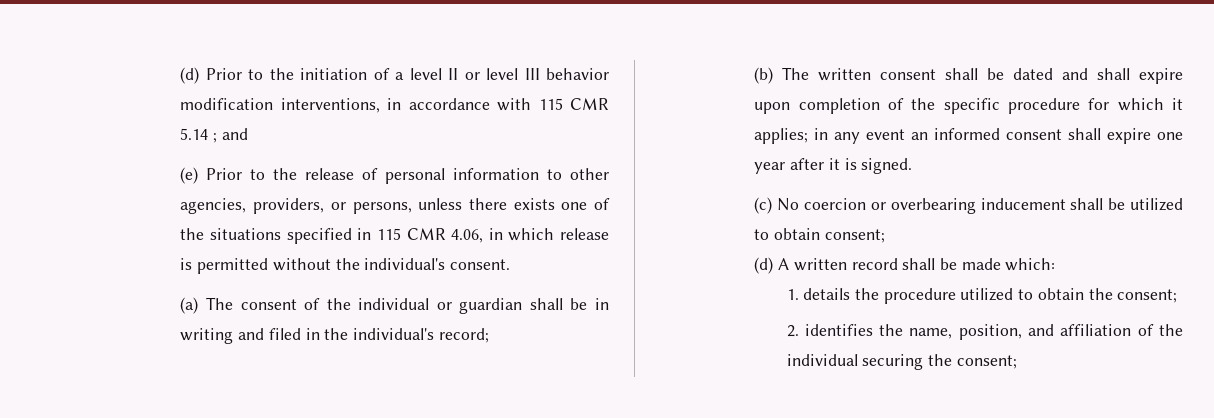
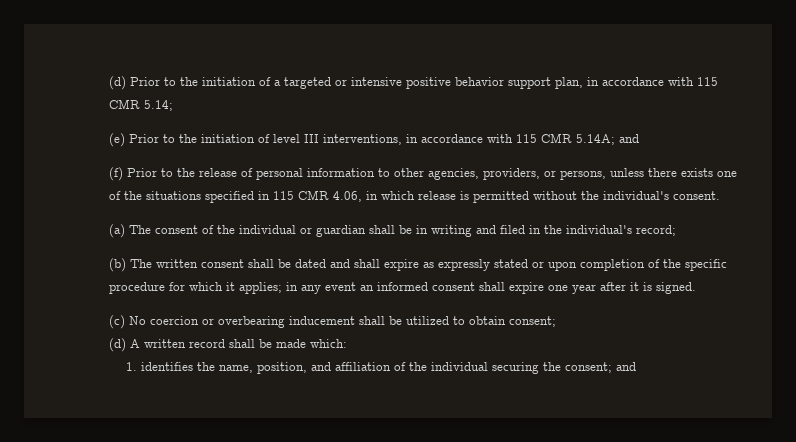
- (d) Prior to the initiation of a level II or level III behavior modification interventions, in accordance with 115 CMR 5.14 ; and
+ (d) Prior to the initiation of a targeted or intensive positive behavior support plan, in accordance with 115 CMR 5.14;
+ (e) Prior to the initiation of level III interventions, in accordance with 115 CMR 5.14A; and
- (e) Prior to the release of personal information to other agencies, providers, or persons, unless there exists one of the situations specified in 115 CMR 4.06, in which release is permitted without the individual's consent.
+ (f) Prior to the release of personal information to other agencies, providers, or persons, unless there exists one of the situations specified in 115 CMR 4.06, in which release is permitted without the individual's consent.
- (b) The written consent shall be dated and shall expire upon completion of the specific procedure for which it applies; in any event an informed consent shall expire one year after it is signed.
+ (b) The written consent shall be dated and shall expire as expressly stated or upon completion of the specific procedure for which it applies; in any event an informed consent shall expire one year after it is signed.
- 1. details the procedure utilized to obtain the consent;
- 2. identifies the name, position, and affiliation of the individual securing the consent;
+ 1. identifies the name, position, and affiliation of the individual securing the consent; and

